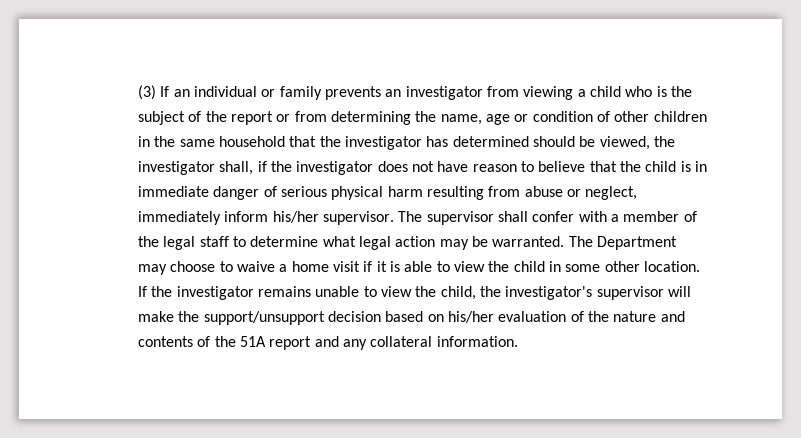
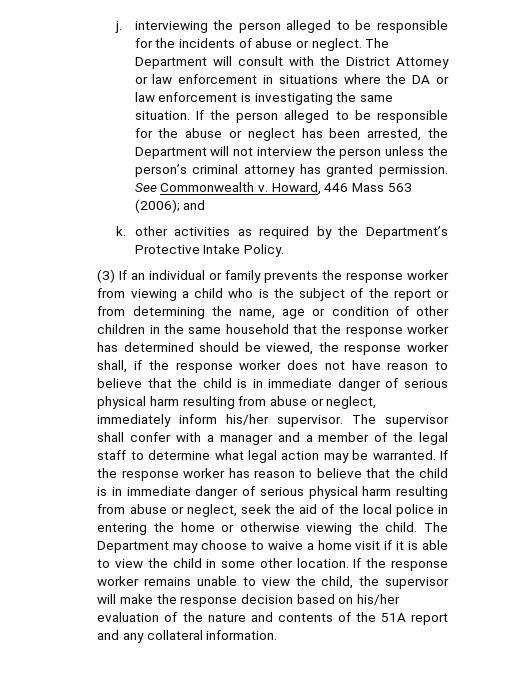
+ j. interviewing the person alleged to be responsible for the incidents of abuse or neglect. The Department will consult with the District Attorney or law enforcement in situations where the DA or law enforcement is investigating the same situation. If the person alleged to be responsible for the abuse or neglect has been arrested, the Department will not interview the person unless the person’s criminal attorney has granted permission. See Commonwealth v. Howard, 446 Mass 563 (2006); and
+ k. other activities as required by the Department’s Protective Intake Policy.
- (3) If an individual or family prevents an investigator from viewing a child who is the subject of the report or from determining the name, age or condition of other children in the same household that the investigator has determined should be viewed, the investigator shall, if the investigator does not have reason to believe that the child is in immediate danger of serious physical harm resulting from abuse or neglect, immediately inform his/her supervisor.
+ (3) If an individual or family prevents the response worker from viewing a child who is the subject of the report or from determining the name, age or condition of other children in the same household that the response worker has determined should be viewed, the response worker shall, if the response worker does not have reason to believe that the child is in immediate danger of serious physical harm resulting from abuse or neglect, immediately inform his/her supervisor.
- The supervisor shall confer with a member of the legal staff to determine what legal action may be warranted.
+ The supervisor shall confer with a manager and a member of the legal staff to determine what legal action may be warranted.
+ If the response worker has reason to believe that the child is in immediate danger of serious physical harm resulting from abuse or neglect, seek the aid of the local police in entering the home or otherwise viewing the child.
- If the investigator remains unable to view the child, the investigator's supervisor will make the support/unsupport decision based on his/her evaluation of the nature and contents of the 51A report and any collateral information.
+ If the response worker remains unable to view the child, the supervisor will make the response decision based on his/her evaluation of the nature and contents of the 51A report and any collateral information.

